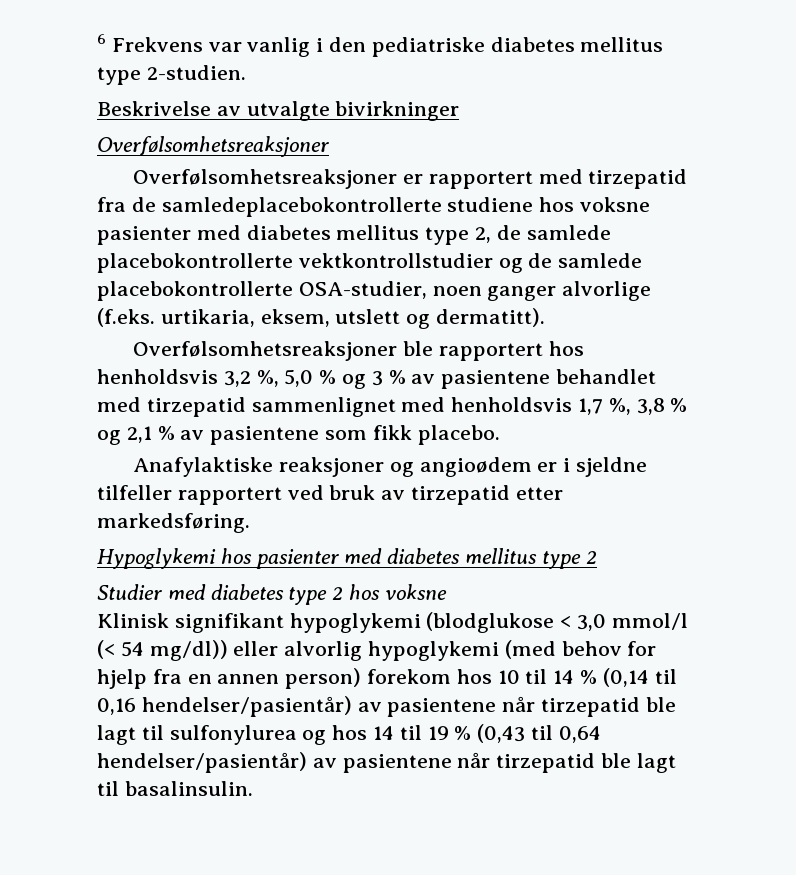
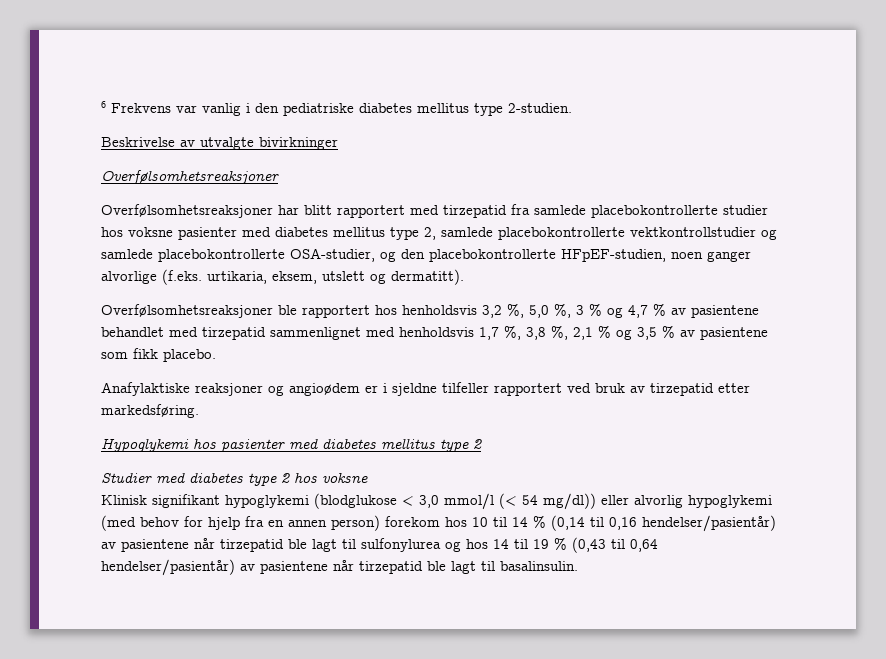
- Overfølsomhetsreaksjoner er rapportert med tirzepatid fra de samledeplacebokontrollerte studiene hos voksne pasienter med diabetes mellitus type 2, de samlede placebokontrollerte vektkontrollstudier og de samlede placebokontrollerte OSA-studier, noen ganger alvorlige (f.eks. urtikaria, eksem, utslett og dermatitt).
+ Overfølsomhetsreaksjoner har blitt rapportert med tirzepatid fra samlede placebokontrollerte studier hos voksne pasienter med diabetes mellitus type 2, samlede placebokontrollerte vektkontrollstudier og samlede placebokontrollerte OSA-studier, og den placebokontrollerte HFpEF-studien, noen ganger alvorlige (f.eks. urtikaria, eksem, utslett og dermatitt).
- Overfølsomhetsreaksjoner ble rapportert hos henholdsvis 3,2 %, 5,0 % og 3 % av pasientene behandlet med tirzepatid sammenlignet med henholdsvis 1,7 %, 3,8 % og 2,1 % av pasientene som fikk placebo.
+ Overfølsomhetsreaksjoner ble rapportert hos henholdsvis 3,2 %, 5,0 %, 3 % og 4,7 % av pasientene behandlet med tirzepatid sammenlignet med henholdsvis 1,7 %, 3,8 %, 2,1 % og 3,5 % av pasientene som fikk placebo.

